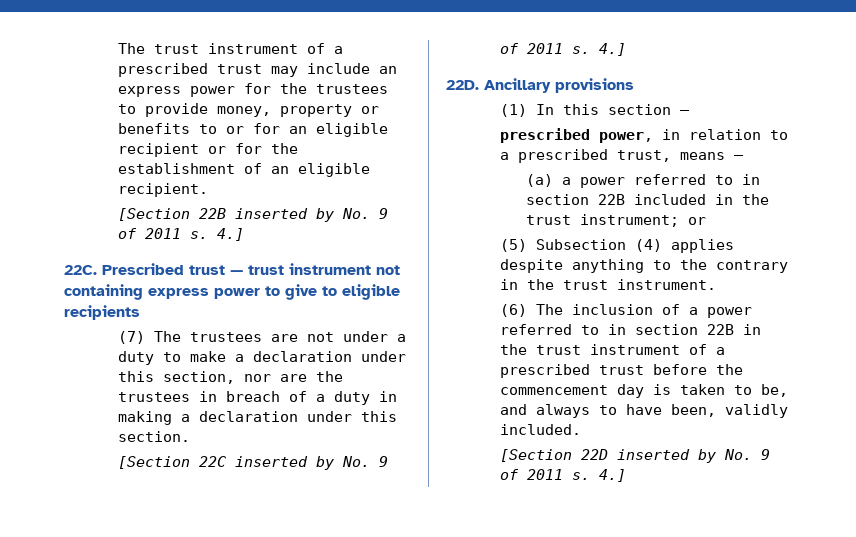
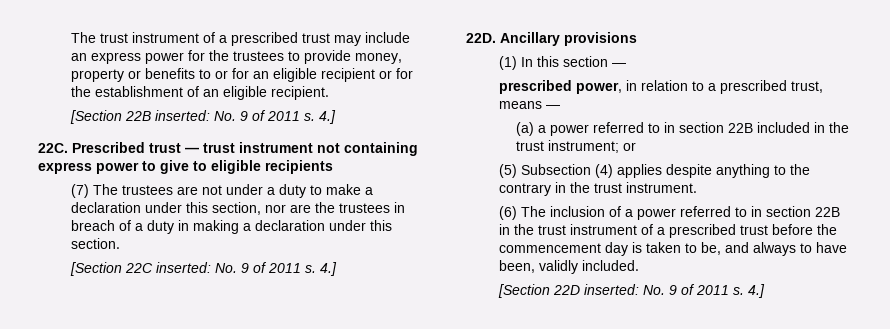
- [Section 22B inserted by No. 9 of 2011 s.
+ [Section 22B inserted: No. 9 of 2011 s.
- [Section 22C inserted by No. 9 of 2011 s.
+ [Section 22C inserted: No. 9 of 2011 s.
- [Section 22D inserted by No. 9 of 2011 s.
+ [Section 22D inserted: No. 9 of 2011 s.

